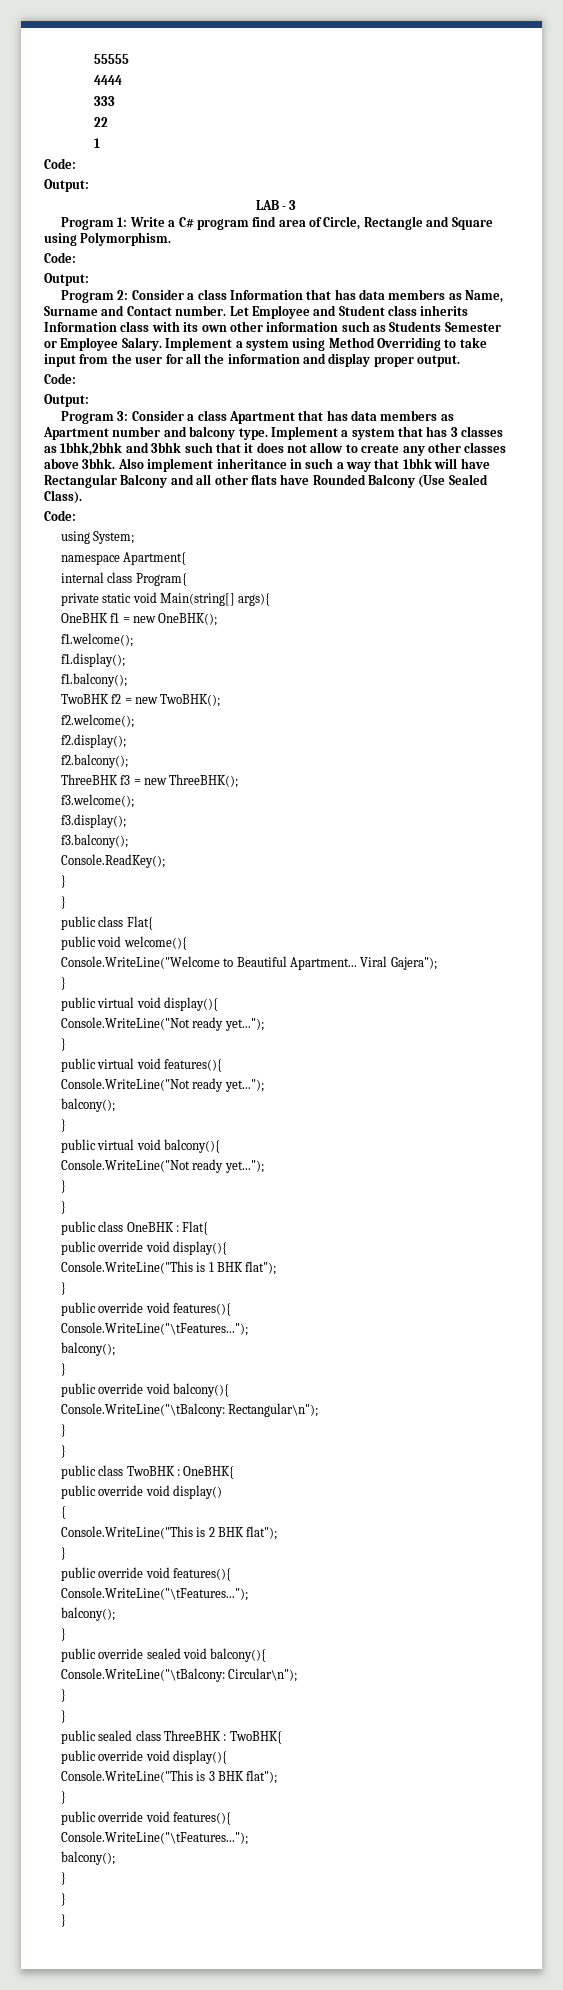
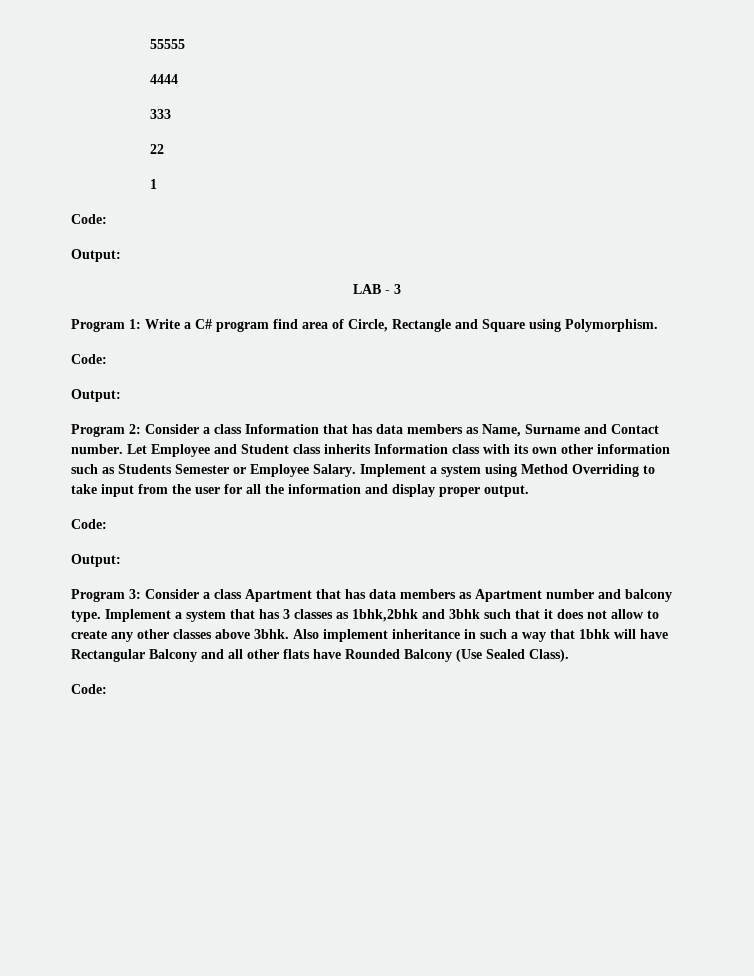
- using System;
- namespace Apartment{
- internal class Program{
- private static void Main(string[] args){
- OneBHK f1 = new OneBHK();
- f1.welcome();
- f1.display();
- f1.balcony();
- TwoBHK f2 = new TwoBHK();
- f2.welcome();
- f2.display();
- f2.balcony();
- ThreeBHK f3 = new ThreeBHK();
- f3.welcome();
- f3.display();
- f3.balcony();
- Console.ReadKey();
- }
- }
- public class Flat{
- public void welcome(){
- Console.WriteLine("Welcome to Beautiful Apartment... Viral Gajera");
- }
- public virtual void display(){
- Console.WriteLine("Not ready yet...");
- }
- public virtual void features(){
- Console.WriteLine("Not ready yet...");
- balcony();
- }
- public virtual void balcony(){
- Console.WriteLine("Not ready yet...");
- }
- }
- public class OneBHK : Flat{
- public override void display(){
- Console.WriteLine("This is 1 BHK flat");
- }
- public override void features(){
- Console.WriteLine("\tFeatures...");
- balcony();
- }
- public override void balcony(){
- Console.WriteLine("\tBalcony: Rectangular\n");
- }
- }
- public class TwoBHK : OneBHK{
- public override void display()
- {
- Console.WriteLine("This is 2 BHK flat");
- }
- public override void features(){
- Console.WriteLine("\tFeatures...");
- balcony();
- }
- public override sealed void balcony(){
- Console.WriteLine("\tBalcony: Circular\n");
- }
- }
- public sealed class ThreeBHK : TwoBHK{
- public override void display(){
- Console.WriteLine("This is 3 BHK flat");
- }
- public override void features(){
- Console.WriteLine("\tFeatures...");
- balcony();
- }
- }
- }

